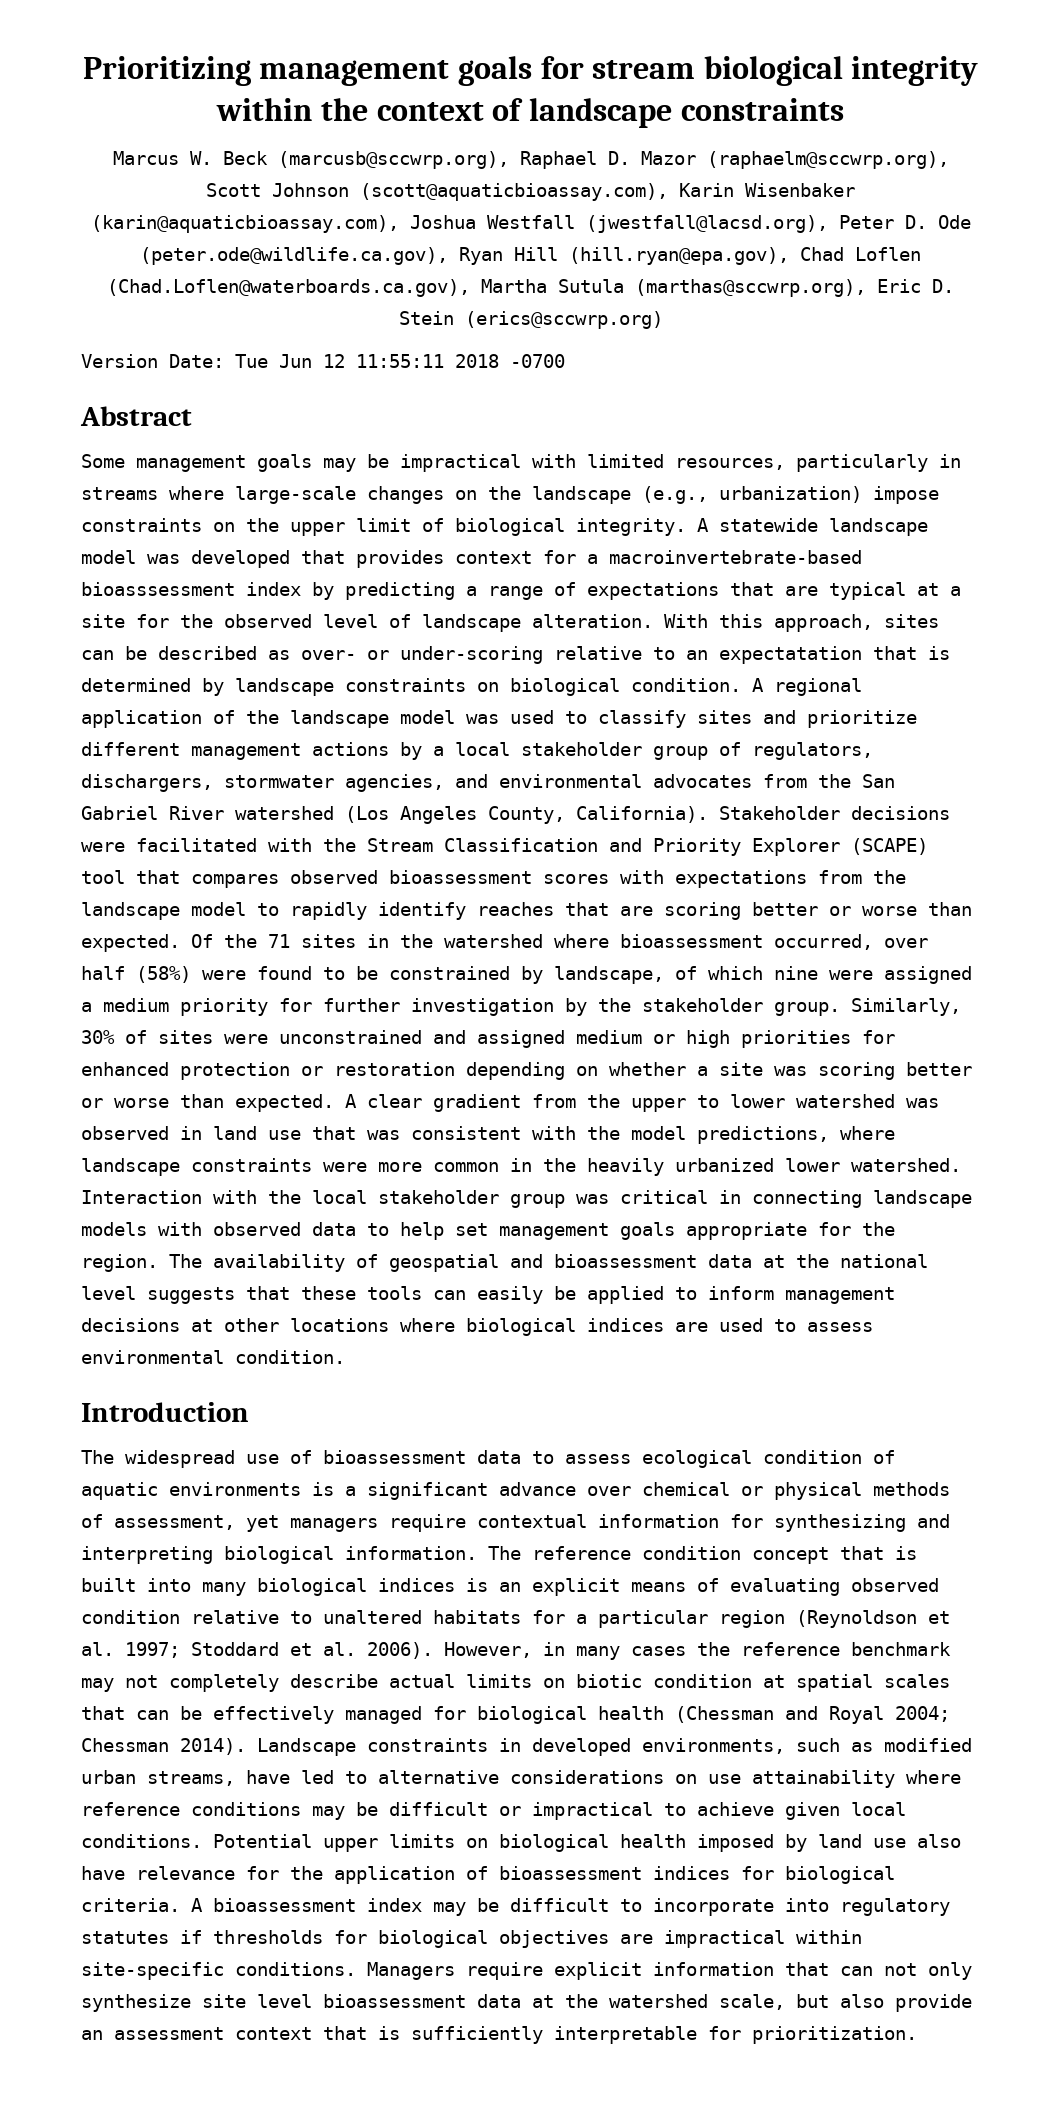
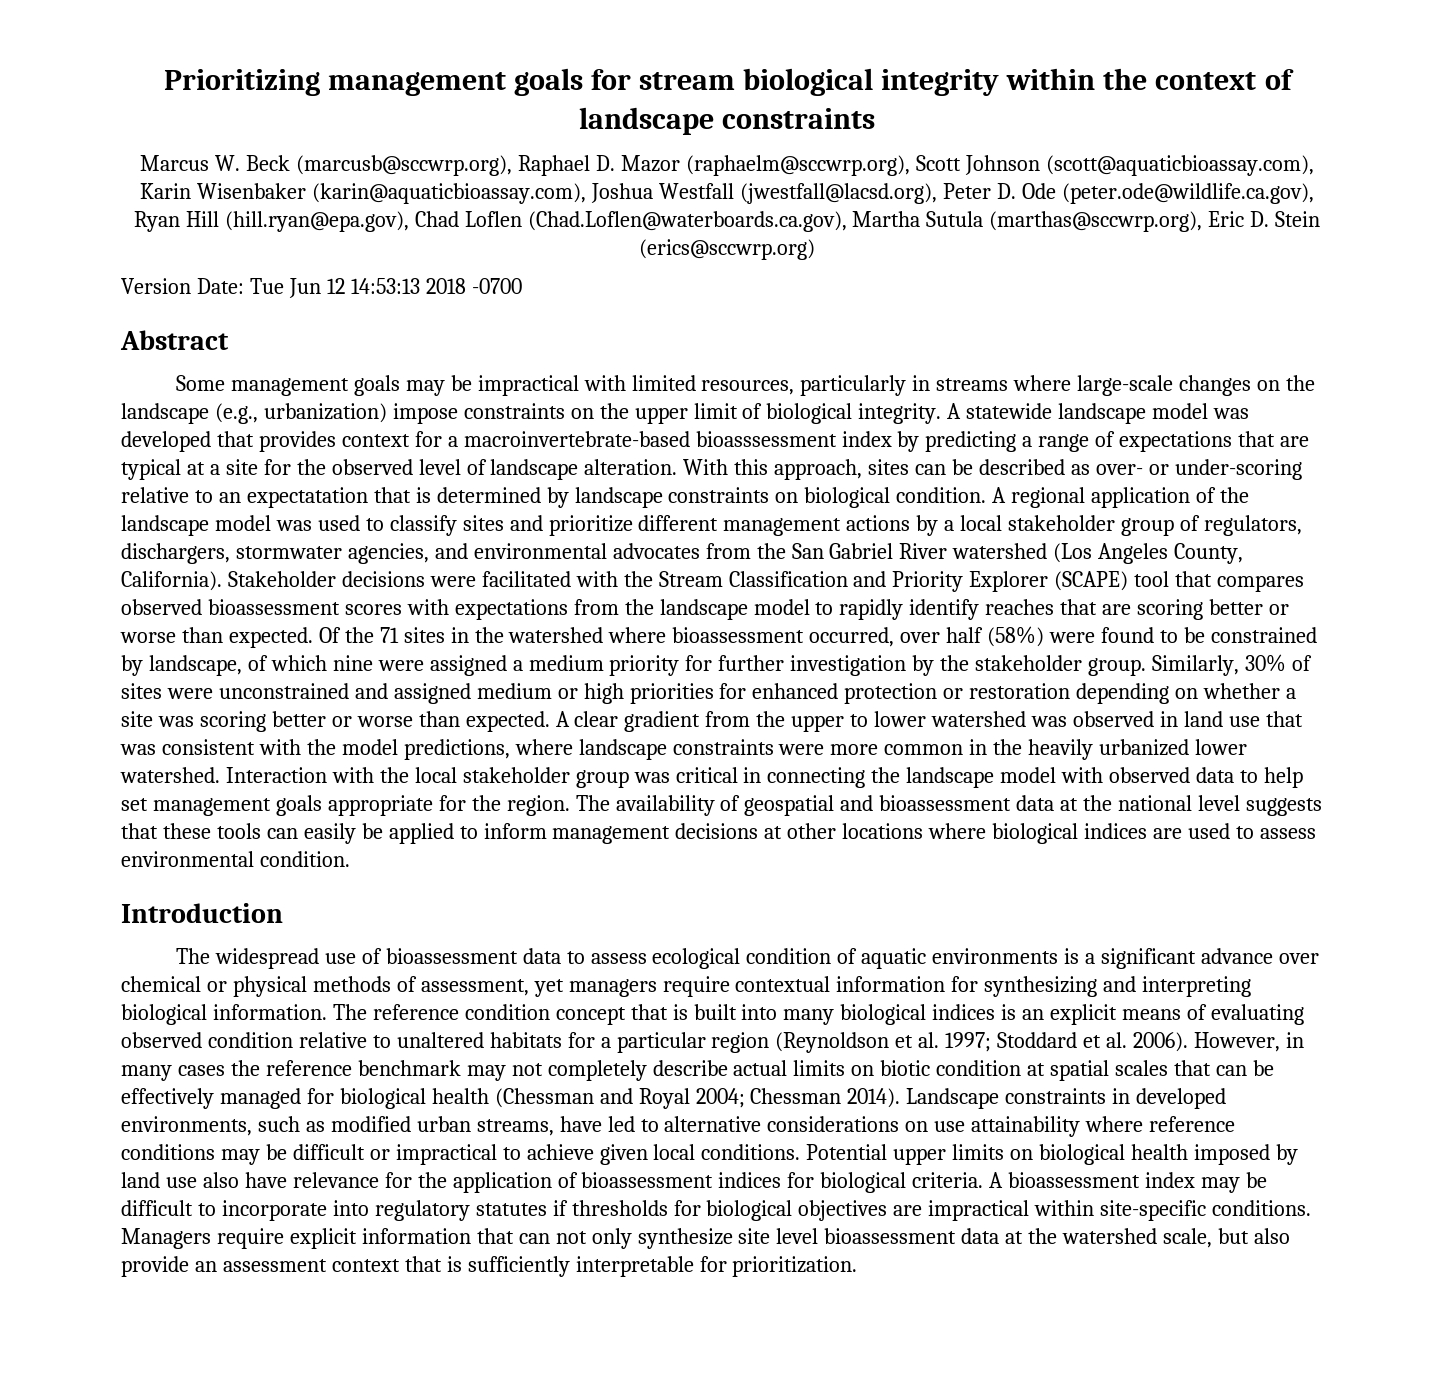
- Version Date: Tue Jun 12 11:55:11 2018 -0700
+ Version Date: Tue Jun 12 14:53:13 2018 -0700
- Interaction with the local stakeholder group was critical in connecting landscape models with observed data to help set management goals appropriate for the region.
+ Interaction with the local stakeholder group was critical in connecting the landscape model with observed data to help set management goals appropriate for the region.

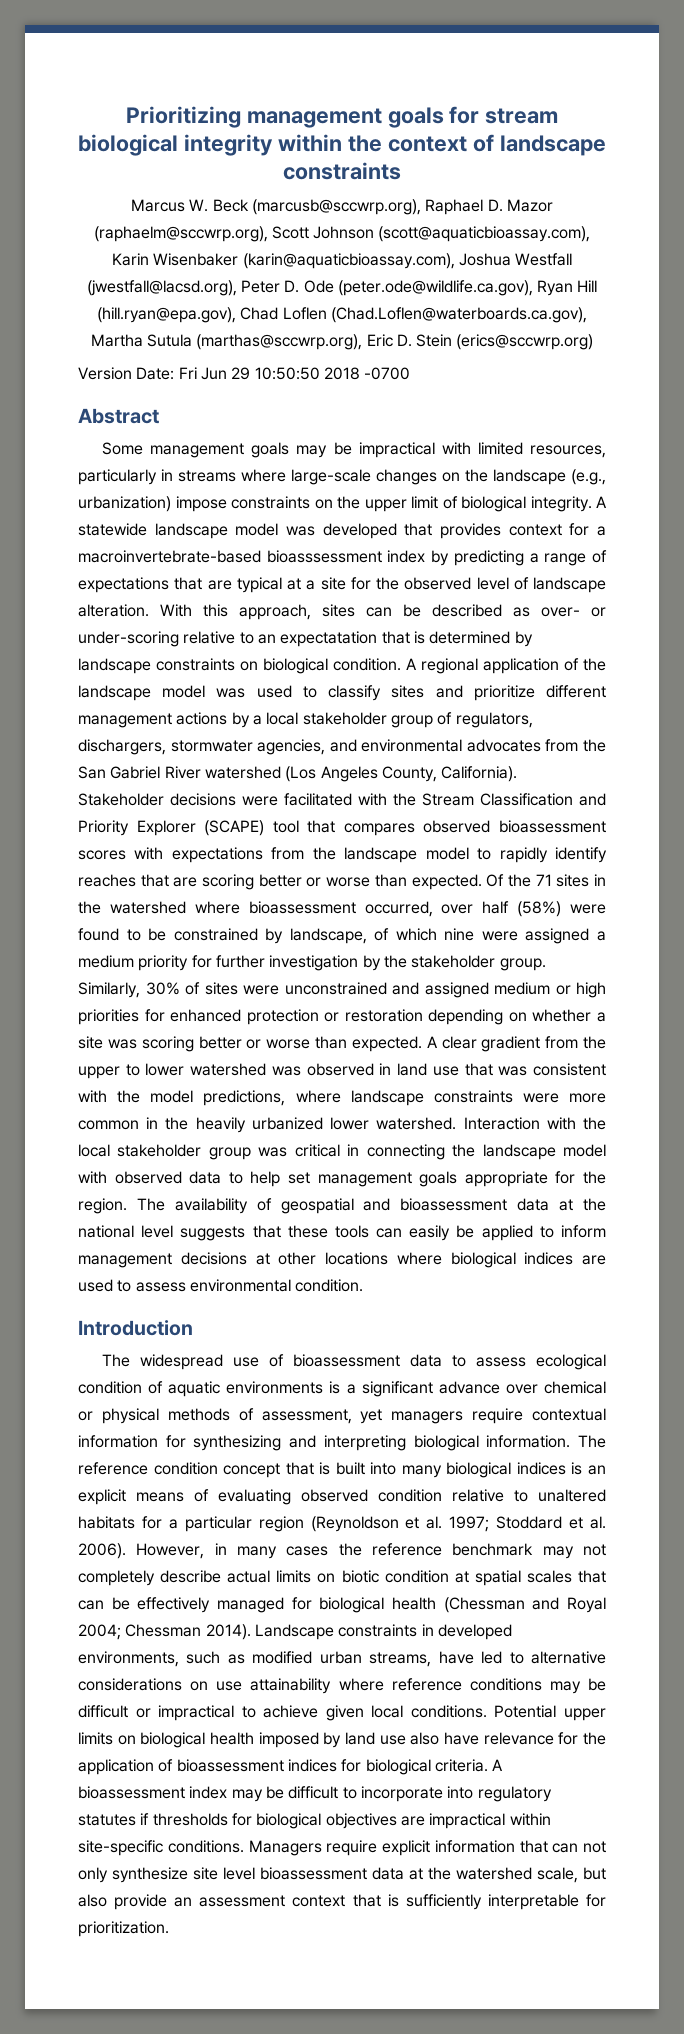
- Version Date: Tue Jun 12 14:53:13 2018 -0700
+ Version Date: Fri Jun 29 10:50:50 2018 -0700

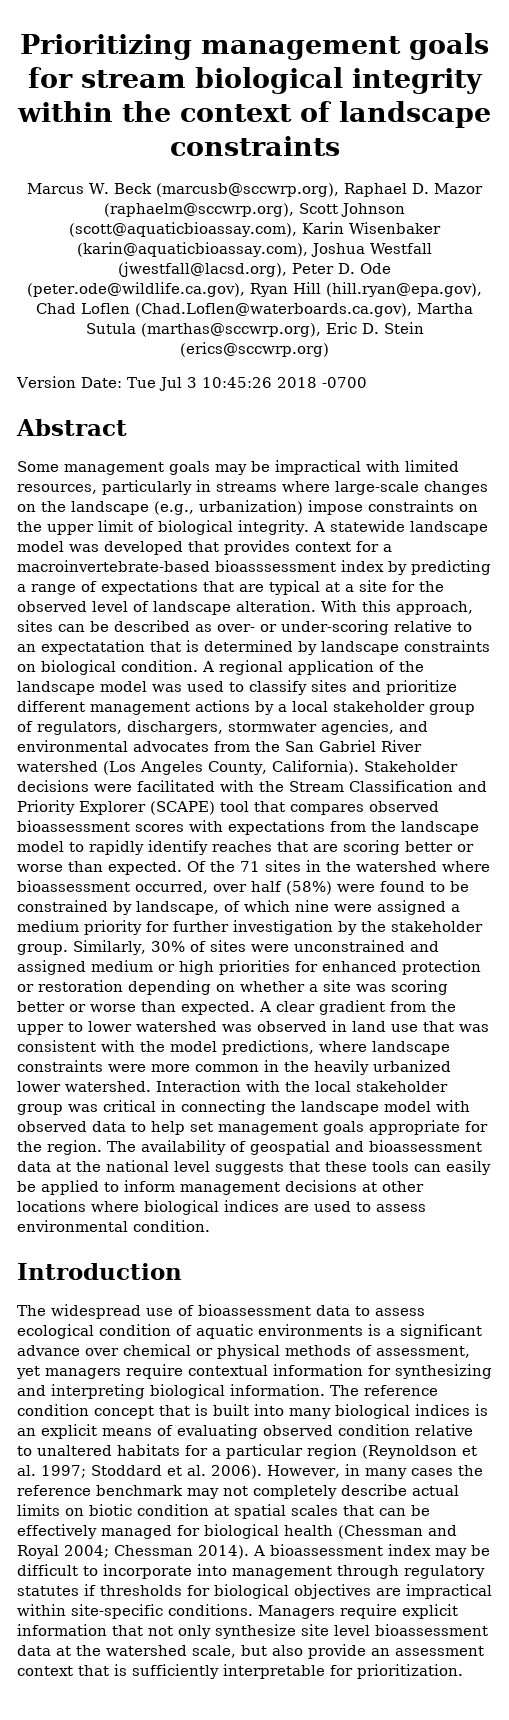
- Version Date: Fri Jun 29 10:50:50 2018 -0700
+ Version Date: Tue Jul 3 10:45:26 2018 -0700
- Landscape constraints in developed environments, such as modified urban streams, have led to alternative considerations on use attainability where reference conditions may be difficult or impractical to achieve given local conditions. Potential upper limits on biological health imposed by land use also have relevance for the application of bioassessment indices for biological criteria.
- A bioassessment index may be difficult to incorporate into regulatory statutes if thresholds for biological objectives are impractical within site-specific conditions.
+ A bioassessment index may be difficult to incorporate into management through regulatory statutes if thresholds for biological objectives are impractical within site-specific conditions.
- Managers require explicit information that can not only synthesize site level bioassessment data at the watershed scale, but also provide an assessment context that is sufficiently interpretable for prioritization.
+ Managers require explicit information that not only synthesize site level bioassessment data at the watershed scale, but also provide an assessment context that is sufficiently interpretable for prioritization.

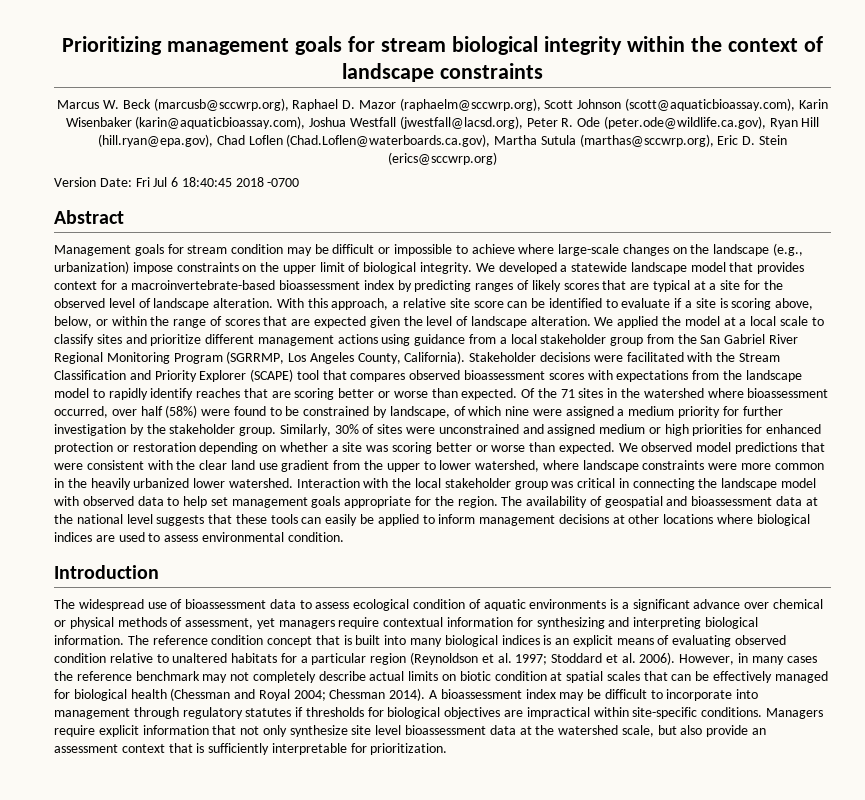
- Marcus W. Beck (marcusb@sccwrp.org), Raphael D. Mazor (raphaelm@sccwrp.org), Scott Johnson (scott@aquaticbioassay.com), Karin Wisenbaker (karin@aquaticbioassay.com), Joshua Westfall (jwestfall@lacsd.org), Peter D. Ode (peter.ode@wildlife.ca.gov), Ryan Hill (hill.ryan@epa.gov), Chad Loflen (Chad.Loflen@waterboards.ca.gov), Martha Sutula (marthas@sccwrp.org), Eric D. Stein (erics@sccwrp.org)
+ Marcus W. Beck (marcusb@sccwrp.org), Raphael D. Mazor (raphaelm@sccwrp.org), Scott Johnson (scott@aquaticbioassay.com), Karin Wisenbaker (karin@aquaticbioassay.com), Joshua Westfall (jwestfall@lacsd.org), Peter R. Ode (peter.ode@wildlife.ca.gov), Ryan Hill (hill.ryan@epa.gov), Chad Loflen (Chad.Loflen@waterboards.ca.gov), Martha Sutula (marthas@sccwrp.org), Eric D. Stein (erics@sccwrp.org)
- Version Date: Tue Jul 3 10:45:26 2018 -0700
+ Version Date: Fri Jul 6 18:40:45 2018 -0700
- Some management goals may be impractical with limited resources, particularly in streams where large-scale changes on the landscape (e.g., urbanization) impose constraints on the upper limit of biological integrity.
+ Management goals for stream condition may be difficult or impossible to achieve where large-scale changes on the landscape (e.g., urbanization) impose constraints on the upper limit of biological integrity.
- A statewide landscape model was developed that provides context for a macroinvertebrate-based bioasssessment index by predicting a range of expectations that are typical at a site for the observed level of landscape alteration.
+ We developed a statewide landscape model that provides context for a macroinvertebrate-based bioassessment index by predicting ranges of likely scores that are typical at a site for the observed level of landscape alteration.
- With this approach, sites can be described as over- or under-scoring relative to an expectatation that is determined by landscape constraints on biological condition. A regional application of the landscape model was used to classify sites and prioritize different management actions by a local stakeholder group of regulators, dischargers, stormwater agencies, and environmental advocates from the San Gabriel River watershed (Los Angeles County, California).
+ With this approach, a relative site score can be identified to evaluate if a site is scoring above, below, or within the range of scores that are expected given the level of landscape alteration. We applied the model at a local scale to classify sites and prioritize different management actions using guidance from a local stakeholder group from the San Gabriel River Regional Monitoring Program (SGRRMP, Los Angeles County, California).
- A clear gradient from the upper to lower watershed was observed in land use that was consistent with the model predictions, where landscape constraints were more common in the heavily urbanized lower watershed.
+ We observed model predictions that were consistent with the clear land use gradient from the upper to lower watershed, where landscape constraints were more common in the heavily urbanized lower watershed.

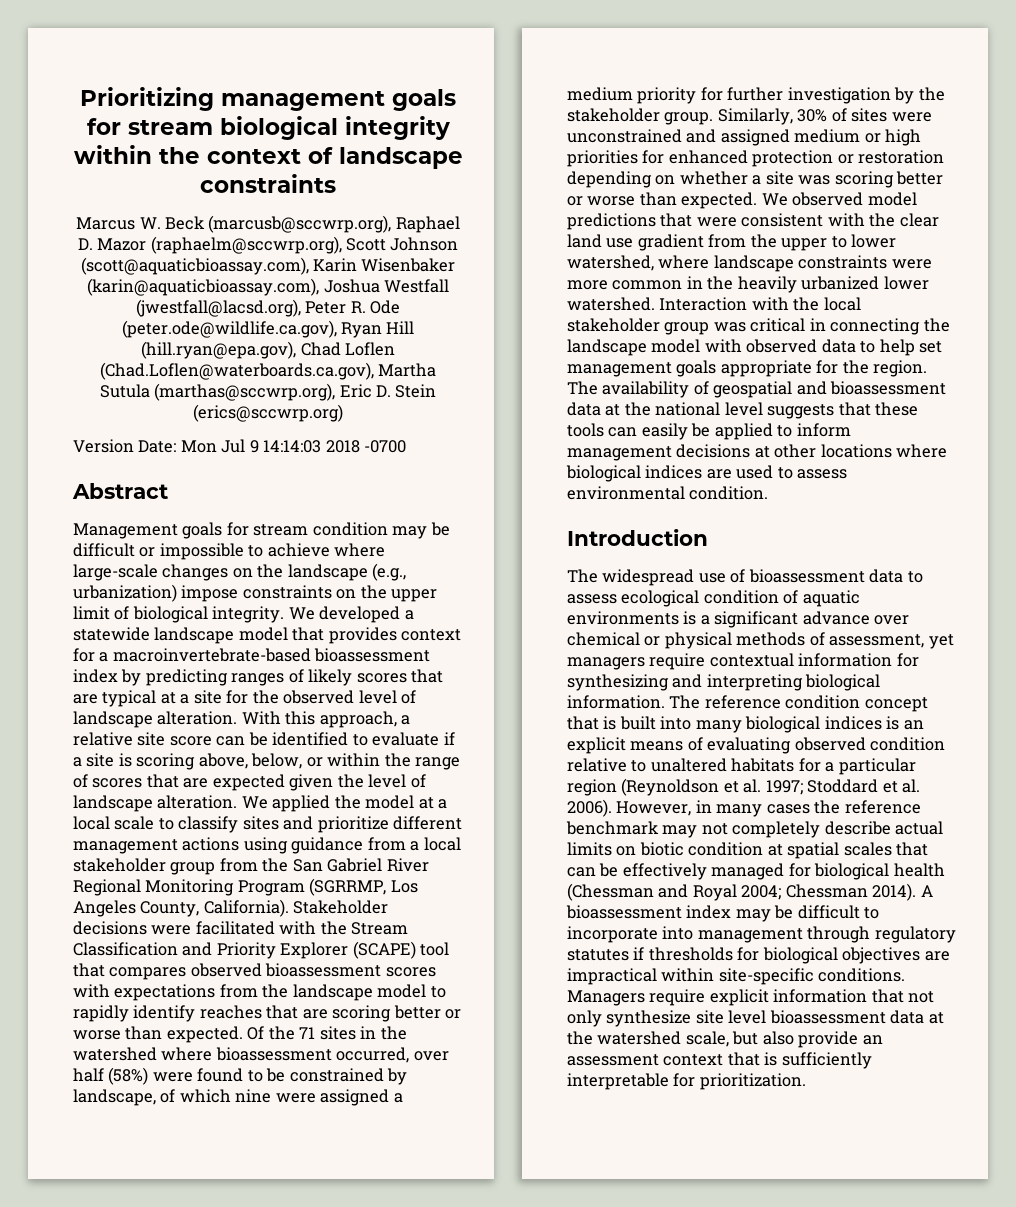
- Version Date: Fri Jul 6 18:40:45 2018 -0700
+ Version Date: Mon Jul 9 14:14:03 2018 -0700

